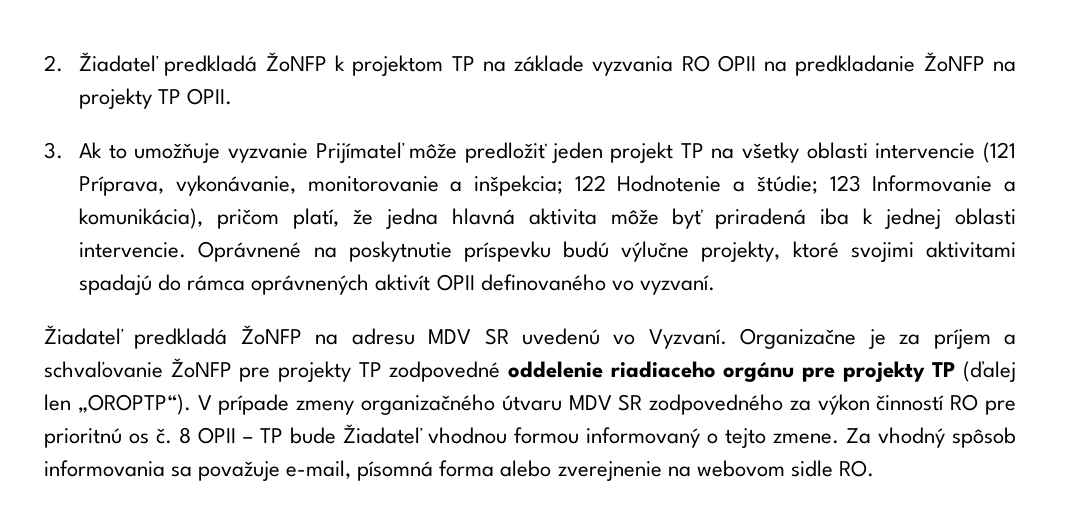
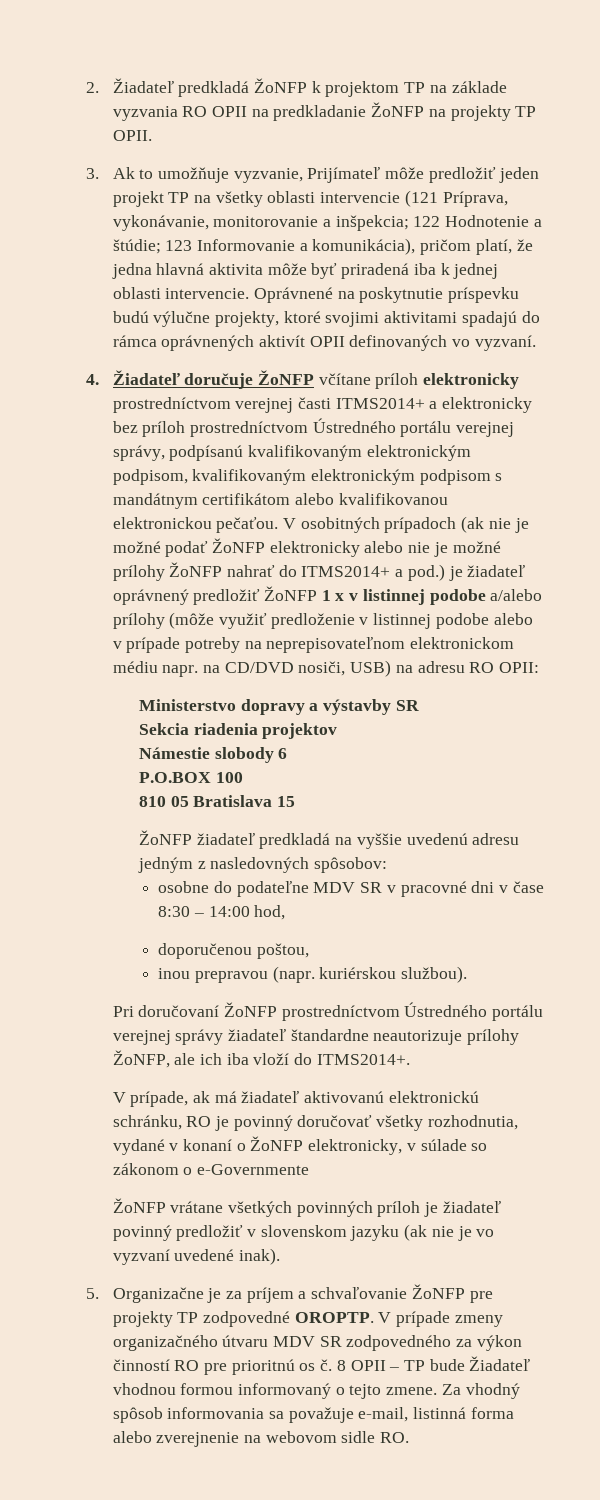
- 3. Ak to umožňuje vyzvanie Prijímateľ môže predložiť jeden projekt TP na všetky oblasti intervencie (121 Príprava, vykonávanie, monitorovanie a inšpekcia; 122 Hodnotenie a štúdie; 123 Informovanie a komunikácia), pričom platí, že jedna hlavná aktivita môže byť priradená iba k jednej oblasti intervencie.
+ 3. Ak to umožňuje vyzvanie, Prijímateľ môže predložiť jeden projekt TP na všetky oblasti intervencie (121 Príprava, vykonávanie, monitorovanie a inšpekcia; 122 Hodnotenie a štúdie; 123 Informovanie a komunikácia), pričom platí, že jedna hlavná aktivita môže byť priradená iba k jednej oblasti intervencie.
- Oprávnené na poskytnutie príspevku budú výlučne projekty, ktoré svojimi aktivitami spadajú do rámca oprávnených aktivít OPII definovaného vo vyzvaní.
+ Oprávnené na poskytnutie príspevku budú výlučne projekty, ktoré svojimi aktivitami spadajú do rámca oprávnených aktivít OPII definovaných vo vyzvaní.
- Žiadateľ predkladá ŽoNFP na adresu MDV SR uvedenú vo Vyzvaní. Organizačne je za príjem a schvaľovanie ŽoNFP pre projekty TP zodpovedné oddelenie riadiaceho orgánu pre projekty TP (ďalej len „OROPTP“).
+ 4. Žiadateľ doručuje ŽoNFP včítane príloh elektronicky prostredníctvom verejnej časti ITMS2014+ a elektronicky bez príloh prostredníctvom Ústredného portálu verejnej správy, podpísanú kvalifikovaným elektronickým podpisom, kvalifikovaným elektronickým podpisom s mandátnym certifikátom alebo kvalifikovanou elektronickou pečaťou. V osobitných prípadoch (ak nie je možné podať ŽoNFP elektronicky alebo nie je možné prílohy ŽoNFP nahrať do ITMS2014+ a pod.) je žiadateľ oprávnený predložiť ŽoNFP 1 x v listinnej podobe a/alebo prílohy (môže využiť predloženie v listinnej podobe alebo v prípade potreby na neprepisovateľnom elektronickom médiu napr. na CD/DVD nosiči, USB) na adresu RO OPII:
+ Ministerstvo dopravy a výstavby SR
+ Sekcia riadenia projektov
+ Námestie slobody 6
+ P.O.BOX 100
+ 810 05 Bratislava 15
+ ŽoNFP žiadateľ predkladá na vyššie uvedenú adresu jedným z nasledovných spôsobov:
+ osobne do podateľne MDV SR v pracovné dni v čase 8:30 – 14:00 hod,
+ doporučenou poštou,
+ inou prepravou (napr. kuriérskou službou).
+ Pri doručovaní ŽoNFP prostredníctvom Ústredného portálu verejnej správy žiadateľ štandardne neautorizuje prílohy ŽoNFP, ale ich iba vloží do ITMS2014+.
+ V prípade, ak má žiadateľ aktivovanú elektronickú schránku, RO je povinný doručovať všetky rozhodnutia, vydané v konaní o ŽoNFP elektronicky, v súlade so zákonom o e-Governmente
+ ŽoNFP vrátane všetkých povinných príloh je žiadateľ povinný predložiť v slovenskom jazyku (ak nie je vo vyzvaní uvedené inak).
+ 5. Organizačne je za príjem a schvaľovanie ŽoNFP pre projekty TP zodpovedné OROPTP.
- Za vhodný spôsob informovania sa považuje e-mail, písomná forma alebo zverejnenie na webovom sidle RO.
+ Za vhodný spôsob informovania sa považuje e-mail, listinná forma alebo zverejnenie na webovom sidle RO.

